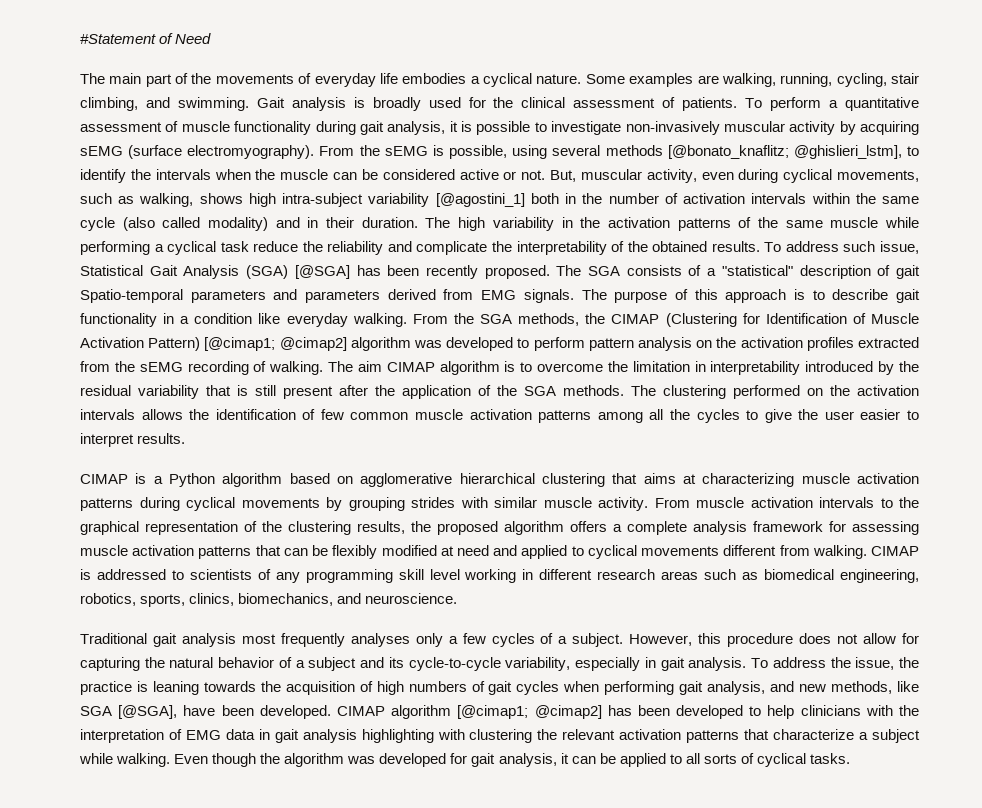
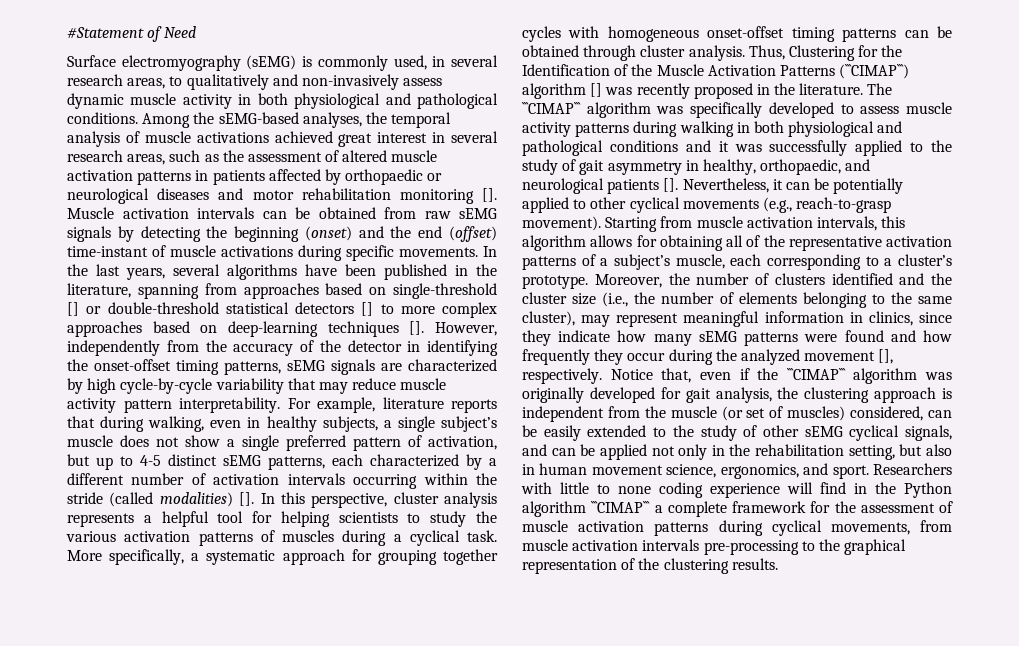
- The main part of the movements of everyday life embodies a cyclical nature. Some examples are walking, running, cycling, stair climbing, and swimming. Gait analysis is broadly used for the clinical assessment of patients. To perform a quantitative assessment of muscle functionality during gait analysis, it is possible to investigate non-invasively muscular activity by acquiring sEMG (surface electromyography). From the sEMG is possible, using several methods [@bonato_knaflitz; @ghislieri_lstm], to identify the intervals when the muscle can be considered active or not. But, muscular activity, even during cyclical movements, such as walking, shows high intra-subject variability [@agostini_1] both in the number of activation intervals within the same cycle (also called modality) and in their duration. The high variability in the activation patterns of the same muscle while performing a cyclical task reduce the reliability and complicate the interpretability of the obtained results. To address such issue, Statistical Gait Analysis (SGA) [@SGA] has been recently proposed. The SGA consists of a "statistical" description of gait Spatio-temporal parameters and parameters derived from EMG signals. The purpose of this approach is to describe gait functionality in a condition like everyday walking. From the SGA methods, the CIMAP (Clustering for Identification of Muscle Activation Pattern) [@cimap1; @cimap2] algorithm was developed to perform pattern analysis on the activation profiles extracted from the sEMG recording of walking. The aim CIMAP algorithm is to overcome the limitation in interpretability introduced by the residual variability that is still present after the application of the SGA methods. The clustering performed on the activation intervals allows the identification of few common muscle activation patterns among all the cycles to give the user easier to interpret results.
- CIMAP is a Python algorithm based on agglomerative hierarchical clustering that aims at characterizing muscle activation patterns during cyclical movements by grouping strides with similar muscle activity. From muscle activation intervals to the graphical representation of the clustering results, the proposed algorithm offers a complete analysis framework for assessing muscle activation patterns that can be flexibly modified at need and applied to cyclical movements different from walking. CIMAP is addressed to scientists of any programming skill level working in different research areas such as biomedical engineering, robotics, sports, clinics, biomechanics, and neuroscience.
- Traditional gait analysis most frequently analyses only a few cycles of a subject. However, this procedure does not allow for capturing the natural behavior of a subject and its cycle-to-cycle variability, especially in gait analysis. To address the issue, the practice is leaning towards the acquisition of high numbers of gait cycles when performing gait analysis, and new methods, like SGA [@SGA], have been developed. CIMAP algorithm [@cimap1; @cimap2] has been developed to help clinicians with the interpretation of EMG data in gait analysis highlighting with clustering the relevant activation patterns that characterize a subject while walking. Even though the algorithm was developed for gait analysis, it can be applied to all sorts of cyclical tasks.
+ Surface electromyography (sEMG) is commonly used, in several research areas, to qualitatively and non-invasively assess dynamic muscle activity in both physiological and pathological conditions. Among the sEMG-based analyses, the temporal analysis of muscle activations achieved great interest in several research areas, such as the assessment of altered muscle activation patterns in patients affected by orthopaedic or neurological diseases and motor rehabilitation monitoring []. Muscle activation intervals can be obtained from raw sEMG signals by detecting the beginning (onset) and the end (offset) time-instant of muscle activations during specific movements. In the last years, several algorithms have been published in the literature, spanning from approaches based on single-threshold [] or double-threshold statistical detectors [] to more complex approaches based on deep-learning techniques []. However, independently from the accuracy of the detector in identifying the onset-offset timing patterns, sEMG signals are characterized by high cycle-by-cycle variability that may reduce muscle activity pattern interpretability. For example, literature reports that during walking, even in healthy subjects, a single subject’s muscle does not show a single preferred pattern of activation, but up to 4-5 distinct sEMG patterns, each characterized by a different number of activation intervals occurring within the stride (called modalities) []. In this perspective, cluster analysis represents a helpful tool for helping scientists to study the various activation patterns of muscles during a cyclical task. More specifically, a systematic approach for grouping together cycles with homogeneous onset-offset timing patterns can be obtained through cluster analysis. Thus, Clustering for the Identification of the Muscle Activation Patterns (```CIMAP```) algorithm [] was recently proposed in the literature. The ```CIMAP``` algorithm was specifically developed to assess muscle activity patterns during walking in both physiological and pathological conditions and it was successfully applied to the study of gait asymmetry in healthy, orthopaedic, and neurological patients []. Nevertheless, it can be potentially applied to other cyclical movements (e.g., reach-to-grasp movement). Starting from muscle activation intervals, this algorithm allows for obtaining all of the representative activation patterns of a subject’s muscle, each corresponding to a cluster’s prototype. Moreover, the number of clusters identified and the cluster size (i.e., the number of elements belonging to the same cluster), may represent meaningful information in clinics, since they indicate how many sEMG patterns were found and how frequently they occur during the analyzed movement [], respectively. Notice that, even if the ```CIMAP``` algorithm was originally developed for gait analysis, the clustering approach is independent from the muscle (or set of muscles) considered, can be easily extended to the study of other sEMG cyclical signals, and can be applied not only in the rehabilitation setting, but also in human movement science, ergonomics, and sport. Researchers with little to none coding experience will find in the Python algorithm ```CIMAP``` a complete framework for the assessment of muscle activation patterns during cyclical movements, from muscle activation intervals pre-processing to the graphical representation of the clustering results.

